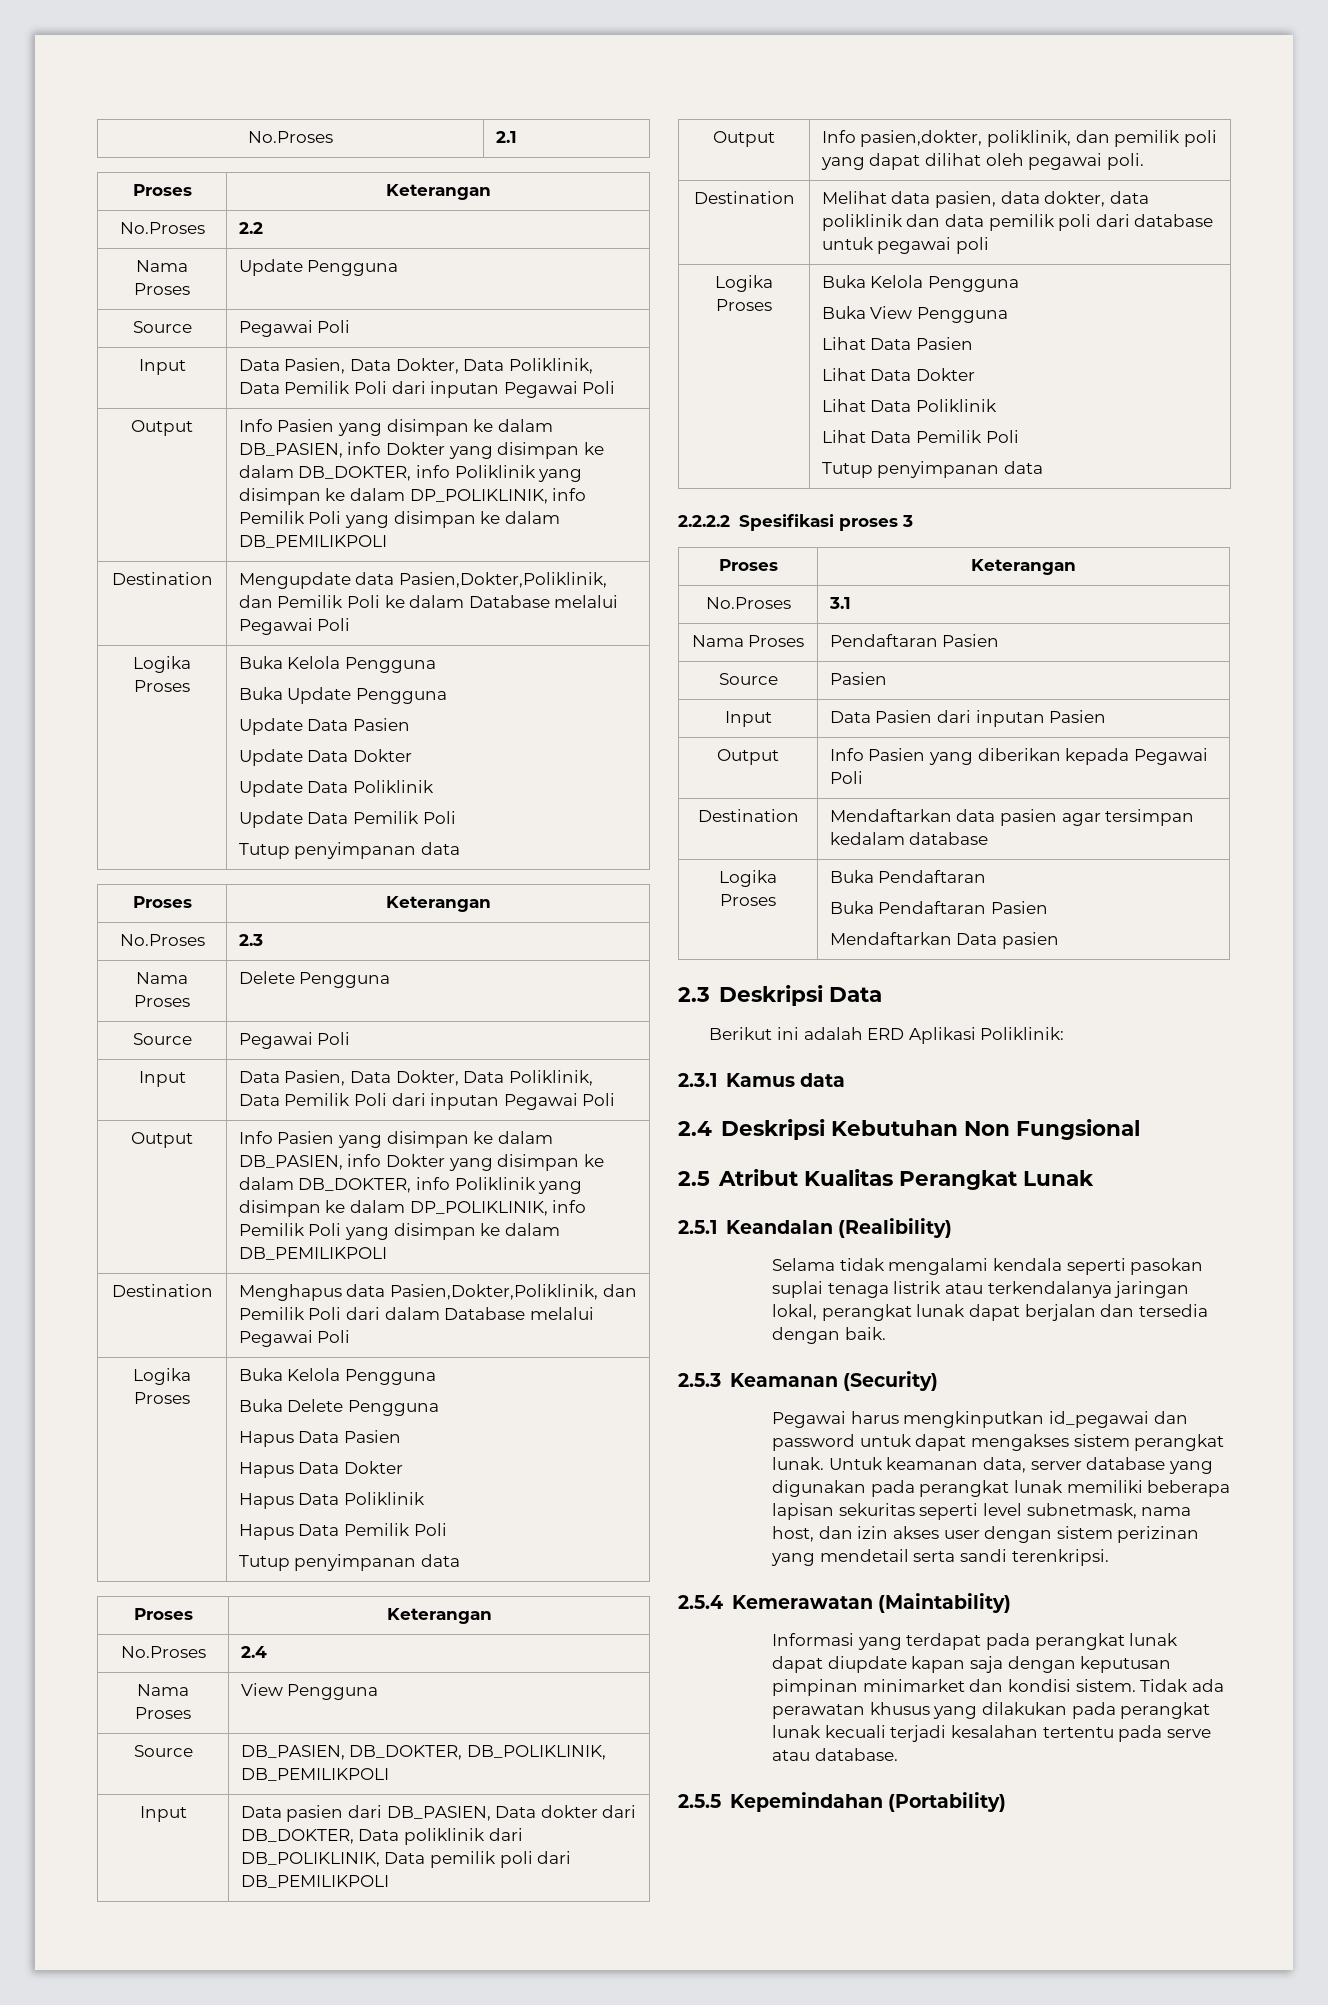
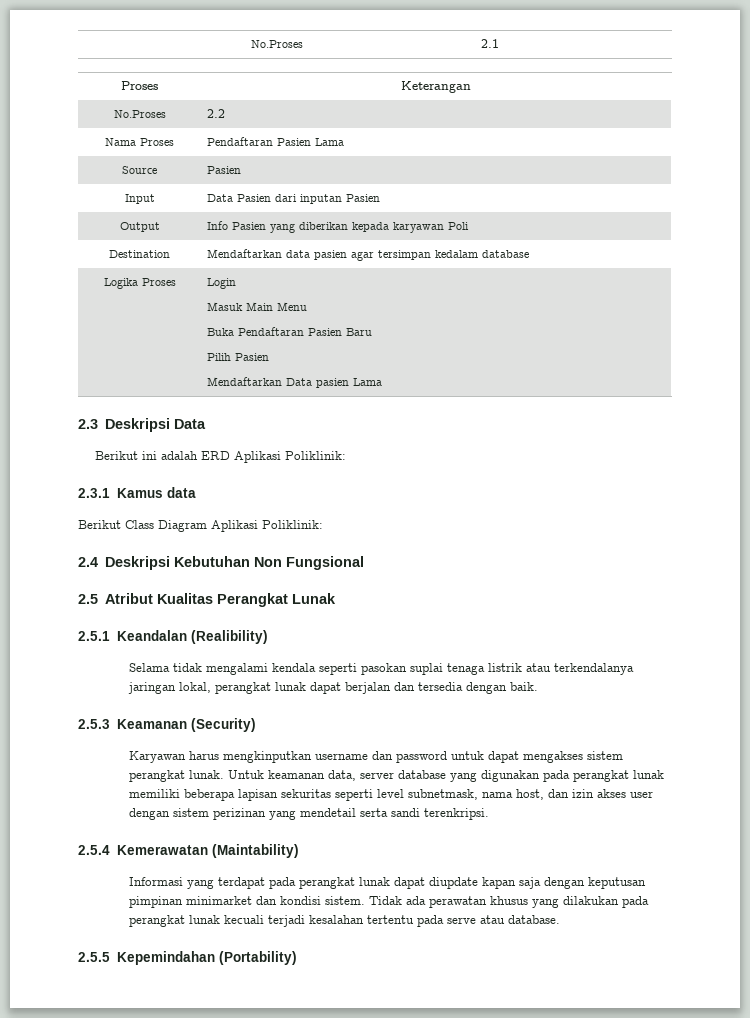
- Nama Proses | Update Pengguna
- Source | Pegawai Poli
- Input | Data Pasien, Data Dokter, Data Poliklinik, Data Pemilik Poli dari inputan Pegawai Poli
- Output | Info Pasien yang disimpan ke dalam DB_PASIEN, info Dokter yang disimpan ke dalam DB_DOKTER, info Poliklinik yang disimpan ke dalam DP_POLIKLINIK, info Pemilik Poli yang disimpan ke dalam DB_PEMILIKPOLI
- Destination | Mengupdate data Pasien,Dokter,Poliklinik, dan Pemilik Poli ke dalam Database melalui Pegawai Poli
- Logika Proses | Buka Kelola Pengguna
- Buka Update Pengguna
- Update Data Pasien
- Update Data Dokter
- Update Data Poliklinik
- Update Data Pemilik Poli
- Tutup penyimpanan data
- Proses | Keterangan
- No.Proses | 2.3
- Nama Proses | Delete Pengguna
- Source | Pegawai Poli
- Input | Data Pasien, Data Dokter, Data Poliklinik, Data Pemilik Poli dari inputan Pegawai Poli
- Output | Info Pasien yang disimpan ke dalam DB_PASIEN, info Dokter yang disimpan ke dalam DB_DOKTER, info Poliklinik yang disimpan ke dalam DP_POLIKLINIK, info Pemilik Poli yang disimpan ke dalam DB_PEMILIKPOLI
- Destination | Menghapus data Pasien,Dokter,Poliklinik, dan Pemilik Poli dari dalam Database melalui Pegawai Poli
- Logika Proses | Buka Kelola Pengguna
- Buka Delete Pengguna
- Hapus Data Pasien
- Hapus Data Dokter
- Hapus Data Poliklinik
- Hapus Data Pemilik Poli
- Tutup penyimpanan data
- Proses | Keterangan
- No.Proses | 2.4
- Nama Proses | View Pengguna
- Source | DB_PASIEN, DB_DOKTER, DB_POLIKLINIK, DB_PEMILIKPOLI
- Input | Data pasien dari DB_PASIEN, Data dokter dari DB_DOKTER, Data poliklinik dari DB_POLIKLINIK, Data pemilik poli dari DB_PEMILIKPOLI
- Output | Info pasien,dokter, poliklinik, dan pemilik poli yang dapat dilihat oleh pegawai poli.
- Destination | Melihat data pasien, data dokter, data poliklinik dan data pemilik poli dari database untuk pegawai poli
- Logika Proses | Buka Kelola Pengguna
- Buka View Pengguna
- Lihat Data Pasien
- Lihat Data Dokter
- Lihat Data Poliklinik
- Lihat Data Pemilik Poli
- Tutup penyimpanan data
- 2.2.2.2 Spesifikasi proses 3
- Proses | Keterangan
- No.Proses | 3.1
- Nama Proses | Pendaftaran Pasien
+ Nama Proses | Pendaftaran Pasien Lama
- Output | Info Pasien yang diberikan kepada Pegawai Poli
+ Output | Info Pasien yang diberikan kepada karyawan Poli
- Logika Proses | Buka Pendaftaran
- Buka Pendaftaran Pasien
- Mendaftarkan Data pasien
+ Logika Proses | Login
+ Masuk Main Menu
+ Buka Pendaftaran Pasien Baru
+ Pilih Pasien
+ Mendaftarkan Data pasien Lama
+ Berikut Class Diagram Aplikasi Poliklinik:
- Pegawai harus mengkinputkan id_pegawai dan password untuk dapat mengakses sistem perangkat lunak.
+ Karyawan harus mengkinputkan username dan password untuk dapat mengakses sistem perangkat lunak.

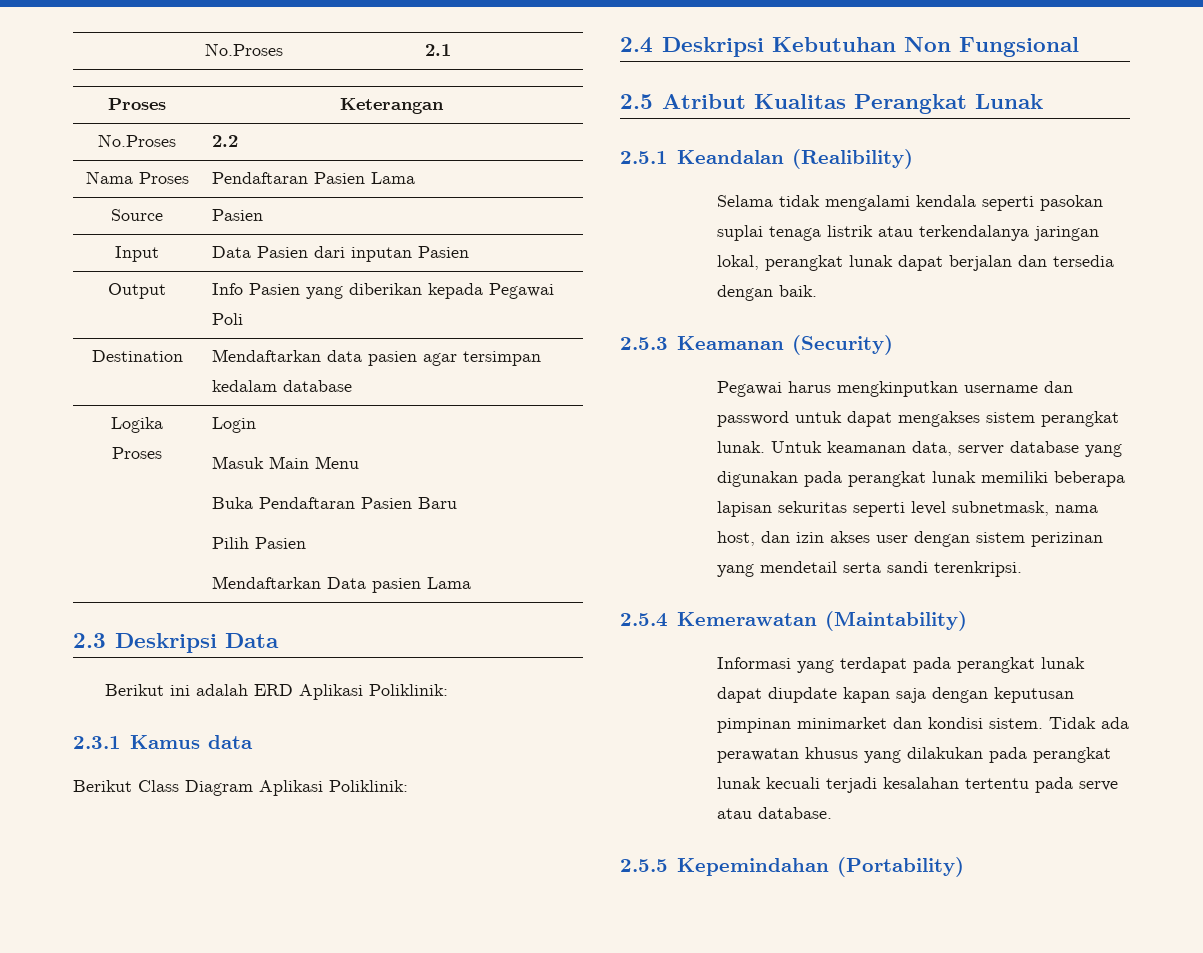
- Output | Info Pasien yang diberikan kepada karyawan Poli
+ Output | Info Pasien yang diberikan kepada Pegawai Poli
- Karyawan harus mengkinputkan username dan password untuk dapat mengakses sistem perangkat lunak.
+ Pegawai harus mengkinputkan username dan password untuk dapat mengakses sistem perangkat lunak.

